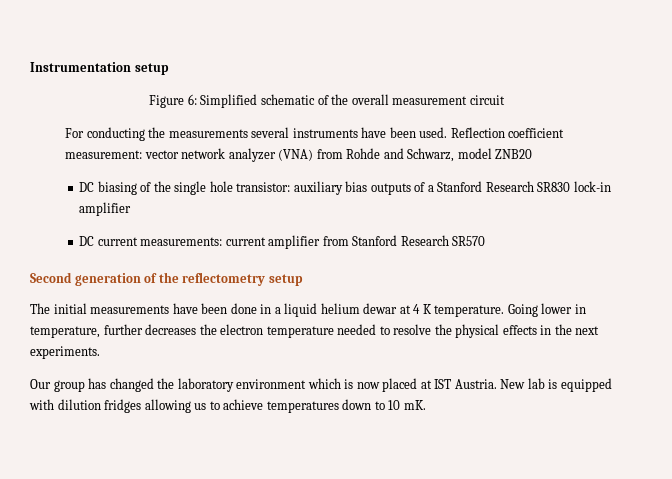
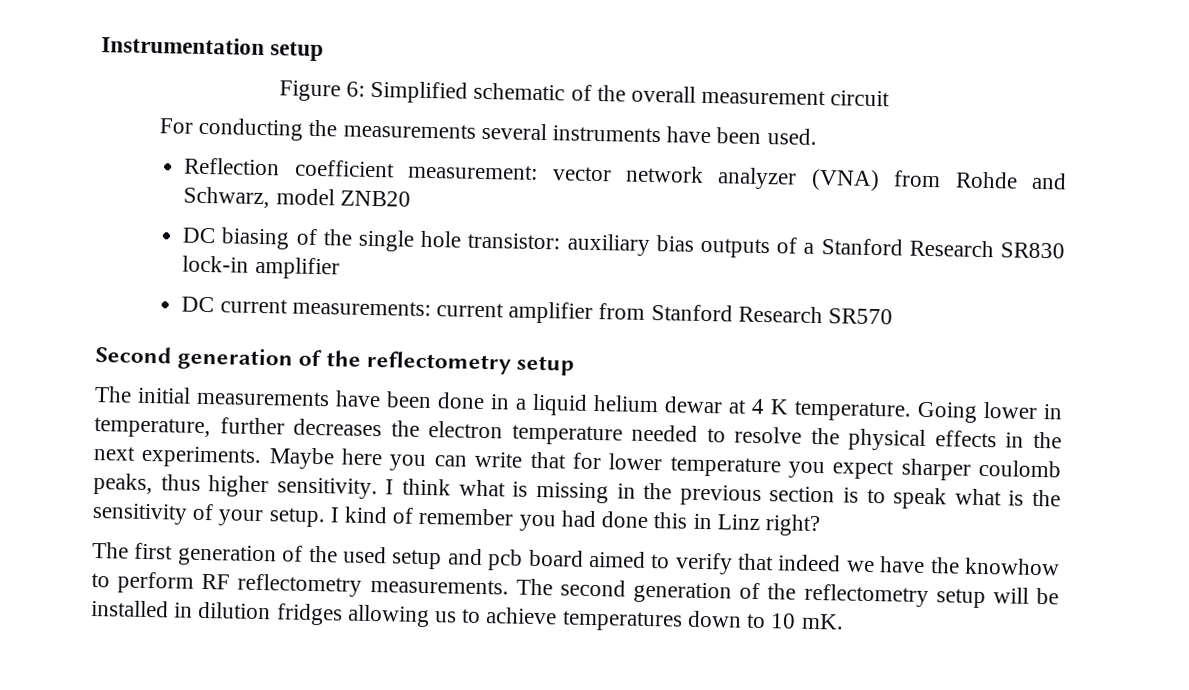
- For conducting the measurements several instruments have been used. Reflection coefficient measurement: vector network analyzer (VNA) from Rohde and Schwarz, model ZNB20
+ For conducting the measurements several instruments have been used.
+ Reflection coefficient measurement: vector network analyzer (VNA) from Rohde and Schwarz, model ZNB20
- Going lower in temperature, further decreases the electron temperature needed to resolve the physical effects in the next experiments.
- Our group has changed the laboratory environment which is now placed at IST Austria. New lab is equipped with dilution fridges allowing us to achieve temperatures down to 10 mK.
+ Going lower in temperature, further decreases the electron temperature needed to resolve the physical effects in the next experiments. Maybe here you can write that for lower temperature you expect sharper coulomb peaks, thus higher sensitivity. I think what is missing in the previous section is to speak what is the sensitivity of your setup. I kind of remember you had done this in Linz right?
+ The first generation of the used setup and pcb board aimed to verify that indeed we have the knowhow to perform RF reflectometry measurements. The second generation of the reflectometry setup will be installed in dilution fridges allowing us to achieve temperatures down to 10 mK.

